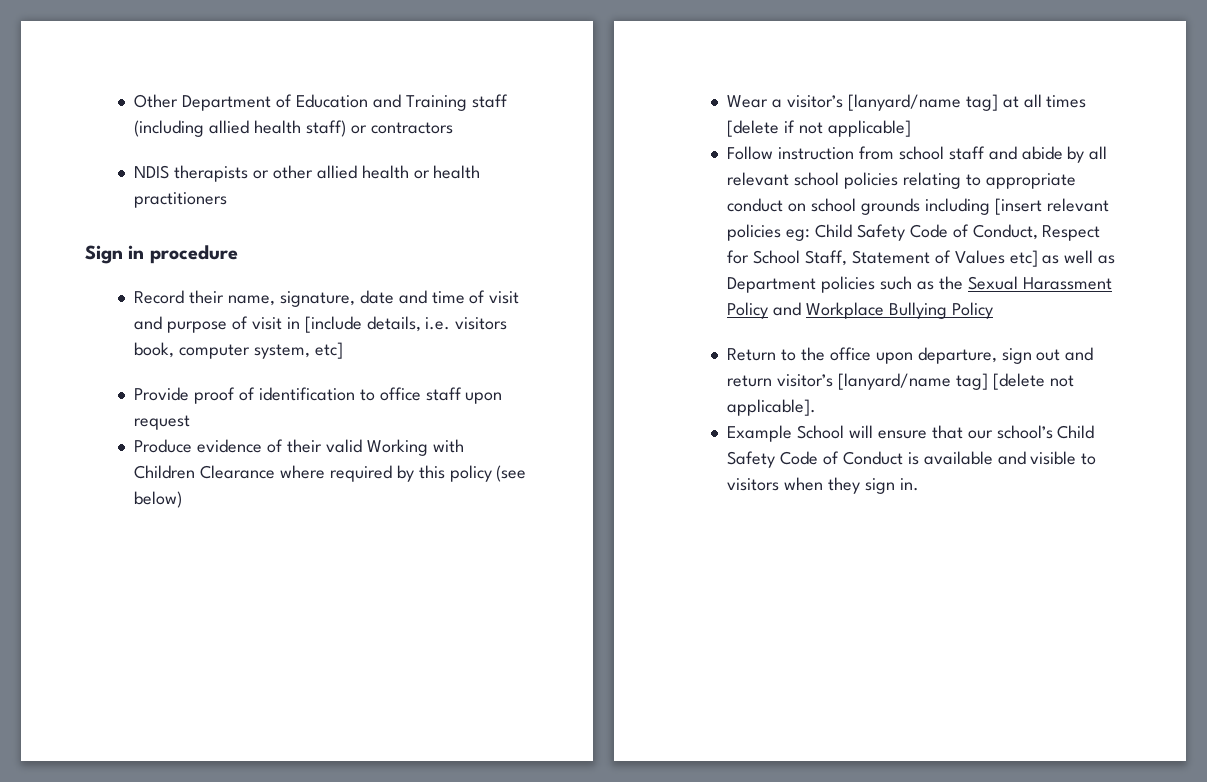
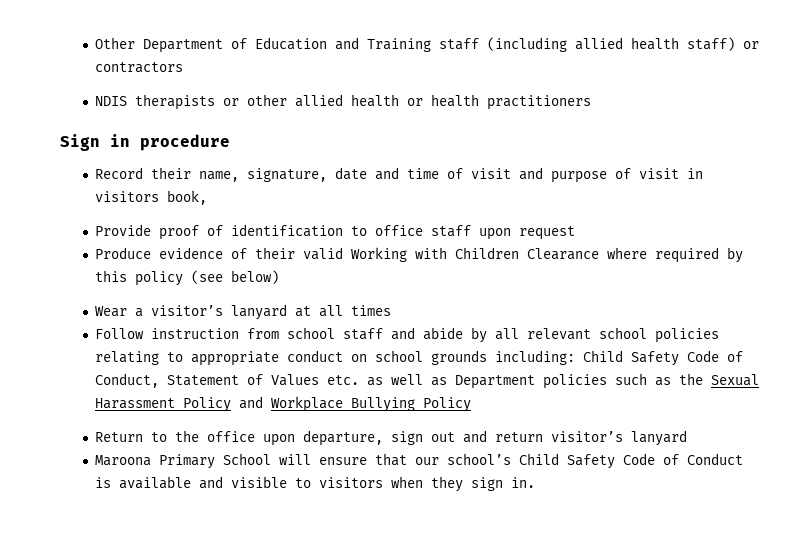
- Record their name, signature, date and time of visit and purpose of visit in [include details, i.e. visitors book, computer system, etc]
+ Record their name, signature, date and time of visit and purpose of visit in visitors book,
- Wear a visitor’s [lanyard/name tag] at all times [delete if not applicable]
+ Wear a visitor’s lanyard at all times
- Follow instruction from school staff and abide by all relevant school policies relating to appropriate conduct on school grounds including [insert relevant policies eg: Child Safety Code of Conduct, Respect for School Staff, Statement of Values etc] as well as Department policies such as the Sexual Harassment Policy and Workplace Bullying Policy
+ Follow instruction from school staff and abide by all relevant school policies relating to appropriate conduct on school grounds including: Child Safety Code of Conduct, Statement of Values etc. as well as Department policies such as the Sexual Harassment Policy and Workplace Bullying Policy
- Return to the office upon departure, sign out and return visitor’s [lanyard/name tag] [delete not applicable].
- Example School will ensure that our school’s Child Safety Code of Conduct is available and visible to visitors when they sign in.
+ Return to the office upon departure, sign out and return visitor’s lanyard
+ Maroona Primary School will ensure that our school’s Child Safety Code of Conduct is available and visible to visitors when they sign in.

